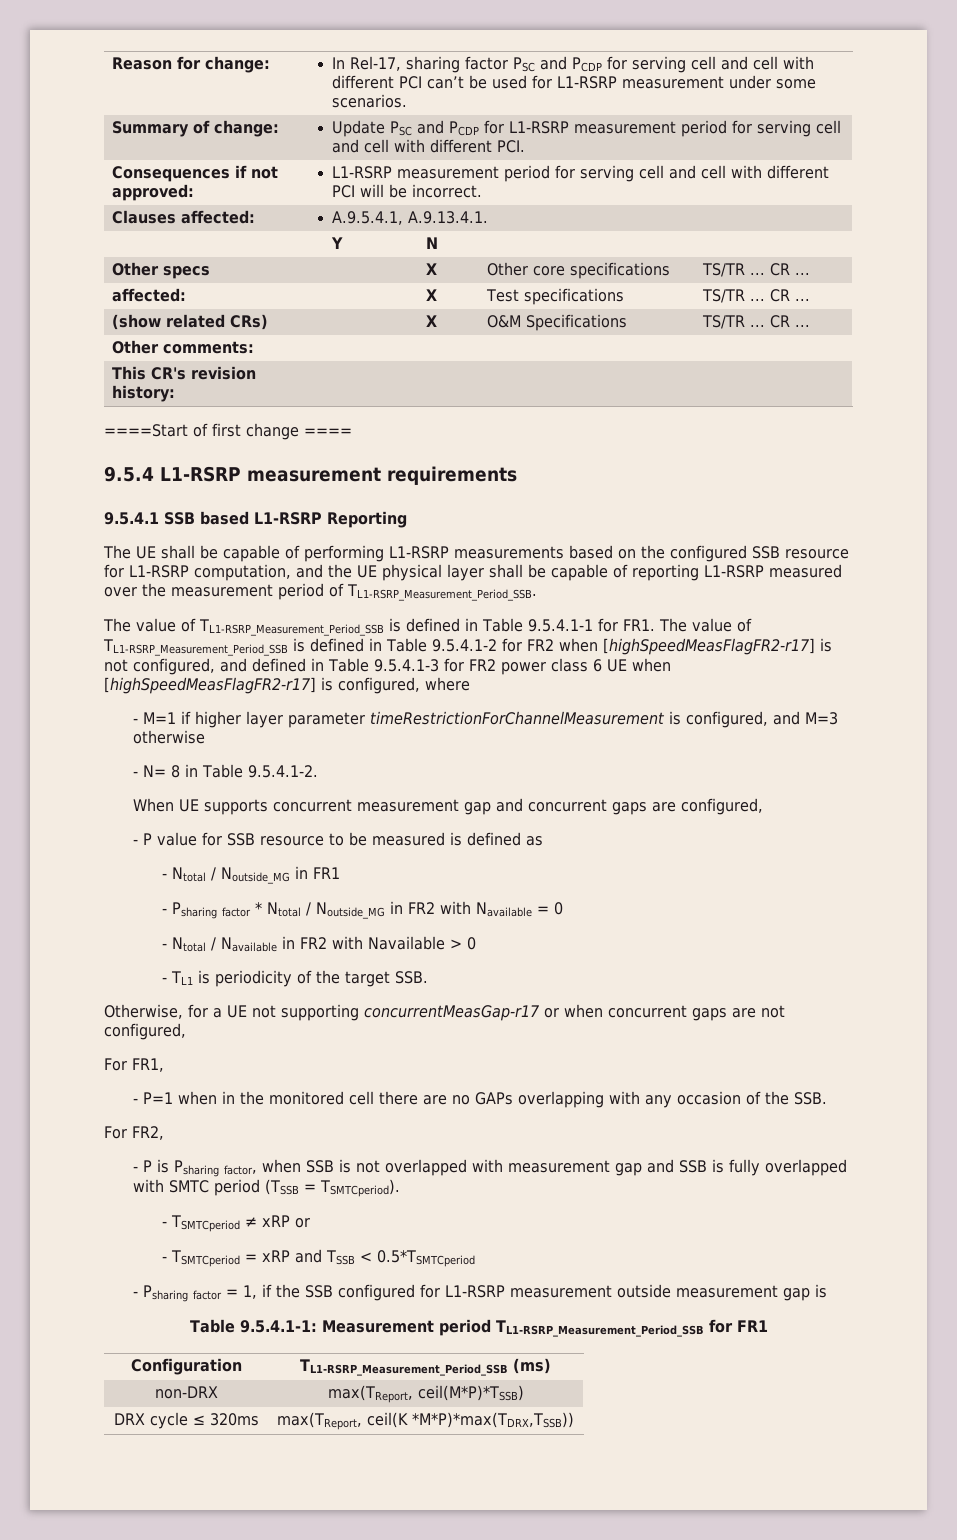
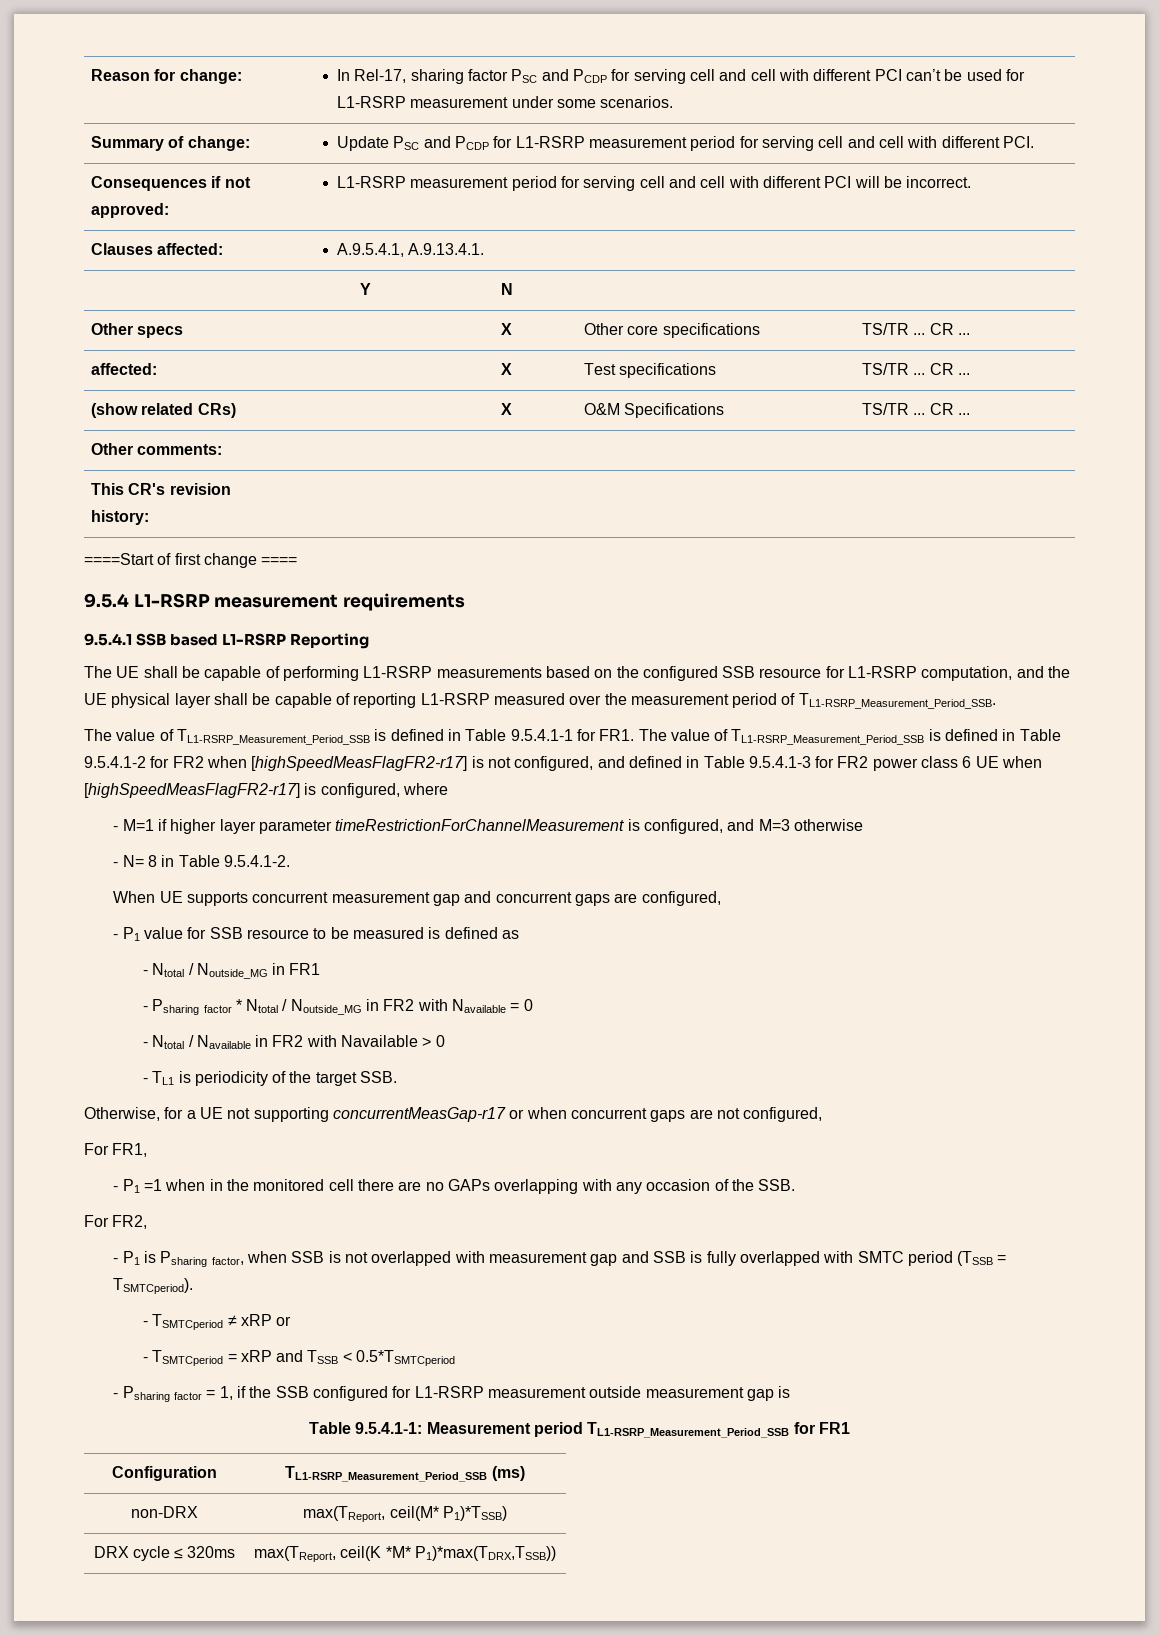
- - P value for SSB resource to be measured is defined as
+ - P1 value for SSB resource to be measured is defined as
- - P=1 when in the monitored cell there are no GAPs overlapping with any occasion of the SSB.
+ - P1 =1 when in the monitored cell there are no GAPs overlapping with any occasion of the SSB.
- - P is Psharing factor, when SSB is not overlapped with measurement gap and SSB is fully overlapped with SMTC period (TSSB = TSMTCperiod).
+ - P1 is Psharing factor, when SSB is not overlapped with measurement gap and SSB is fully overlapped with SMTC period (TSSB = TSMTCperiod).
- non-DRX | max(TReport, ceil(M*P)*TSSB)
+ non-DRX | max(TReport, ceil(M* P1)*TSSB)
- DRX cycle ≤ 320ms | max(TReport, ceil(K *M*P)*max(TDRX,TSSB))
+ DRX cycle ≤ 320ms | max(TReport, ceil(K *M* P1)*max(TDRX,TSSB))

